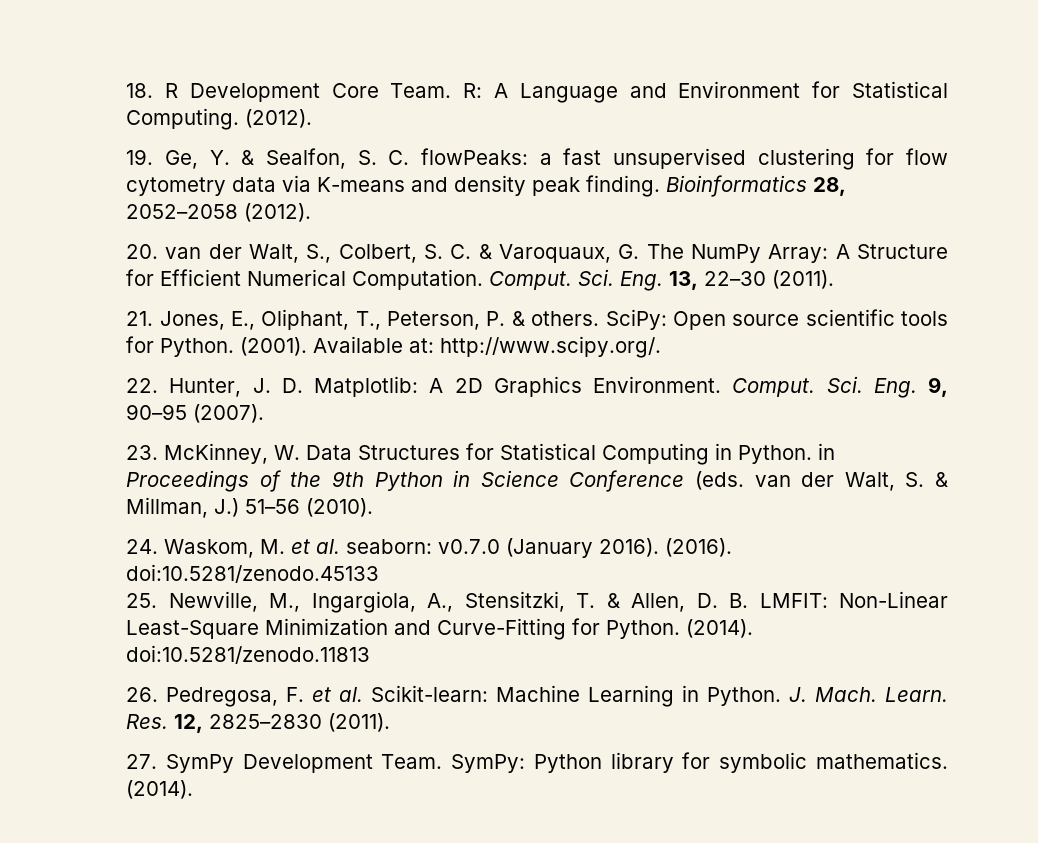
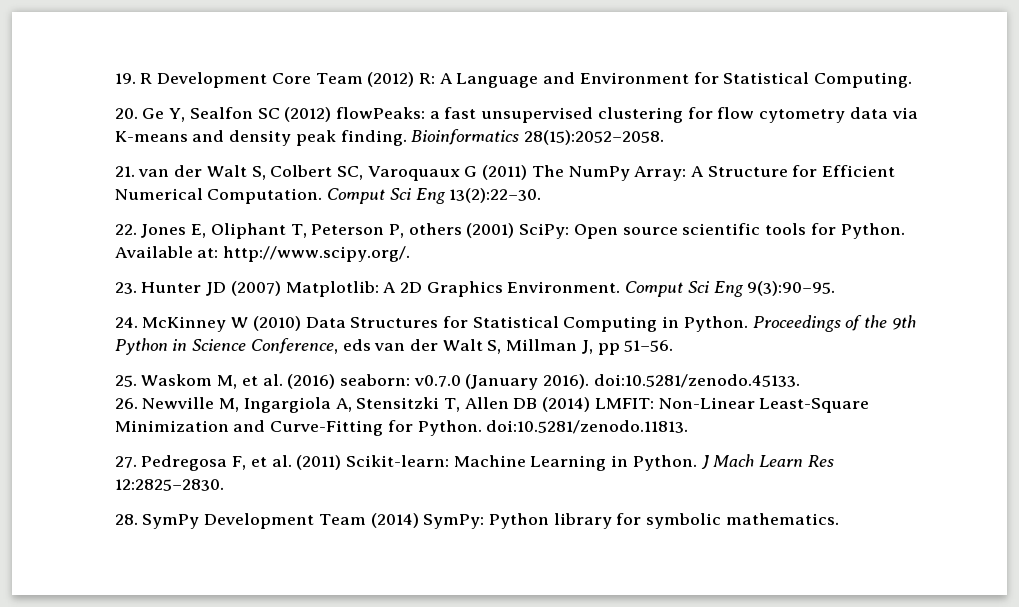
- 18. R Development Core Team. R: A Language and Environment for Statistical Computing. (2012).
- 19. Ge, Y. & Sealfon, S. C. flowPeaks: a fast unsupervised clustering for flow cytometry data via K-means and density peak finding.
+ 19. R Development Core Team (2012) R: A Language and Environment for Statistical Computing.
+ 20. Ge Y, Sealfon SC (2012) flowPeaks: a fast unsupervised clustering for flow cytometry data via K-means and density peak finding.
- Bioinformatics 28, 2052–2058 (2012).
- 20. van der Walt, S., Colbert, S. C. & Varoquaux, G. The NumPy Array: A Structure for Efficient Numerical Computation.
+ Bioinformatics 28(15):2052–2058.
+ 21. van der Walt S, Colbert SC, Varoquaux G (2011) The NumPy Array: A Structure for Efficient Numerical Computation.
- Comput. Sci. Eng. 13, 22–30 (2011).
- 21. Jones, E., Oliphant, T., Peterson, P. & others. SciPy: Open source scientific tools for Python.
+ Comput Sci Eng 13(2):22–30.
+ 22. Jones E, Oliphant T, Peterson P, others (2001) SciPy: Open source scientific tools for Python.
- (2001).
- 22. Hunter, J. D. Matplotlib: A 2D Graphics Environment.
+ 23. Hunter JD (2007) Matplotlib: A 2D Graphics Environment.
- Comput. Sci. Eng. 9, 90–95 (2007).
- 23. McKinney, W. Data Structures for Statistical Computing in Python. in Proceedings of the 9th Python in Science Conference (eds. van der Walt, S. & Millman, J.) 51–56 (2010).
- 24. Waskom, M. et al. seaborn: v0.7.0 (January 2016). (2016). doi:10.5281/zenodo.45133
- 25. Newville, M., Ingargiola, A., Stensitzki, T. & Allen, D. B. LMFIT: Non-Linear Least-Square Minimization and Curve-Fitting for Python. (2014). doi:10.5281/zenodo.11813
- 26. Pedregosa, F. et al. Scikit-learn: Machine Learning in Python.
+ Comput Sci Eng 9(3):90–95.
+ 24. McKinney W (2010) Data Structures for Statistical Computing in Python. Proceedings of the 9th Python in Science Conference, eds van der Walt S, Millman J, pp 51–56.
+ 25. Waskom M, et al. (2016) seaborn: v0.7.0 (January 2016). doi:10.5281/zenodo.45133.
+ 26. Newville M, Ingargiola A, Stensitzki T, Allen DB (2014) LMFIT: Non-Linear Least-Square Minimization and Curve-Fitting for Python. doi:10.5281/zenodo.11813.
+ 27. Pedregosa F, et al. (2011) Scikit-learn: Machine Learning in Python.
- J. Mach. Learn. Res. 12, 2825–2830 (2011).
- 27. SymPy Development Team. SymPy: Python library for symbolic mathematics. (2014).
+ J Mach Learn Res 12:2825–2830.
+ 28. SymPy Development Team (2014) SymPy: Python library for symbolic mathematics.

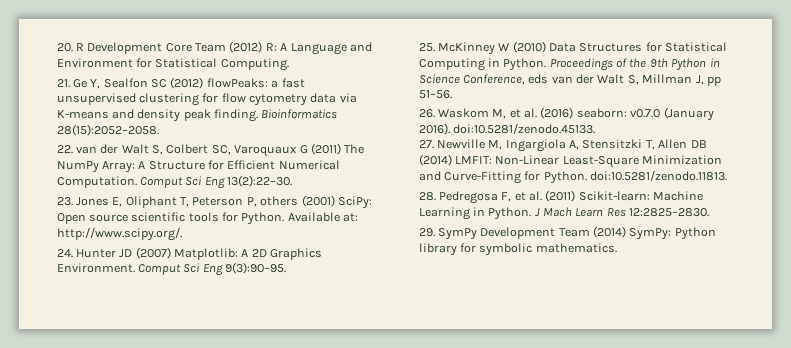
- 19. R Development Core Team (2012) R: A Language and Environment for Statistical Computing.
+ 20. R Development Core Team (2012) R: A Language and Environment for Statistical Computing.
- 20. Ge Y, Sealfon SC (2012) flowPeaks: a fast unsupervised clustering for flow cytometry data via K-means and density peak finding.
+ 21. Ge Y, Sealfon SC (2012) flowPeaks: a fast unsupervised clustering for flow cytometry data via K-means and density peak finding.
- 21. van der Walt S, Colbert SC, Varoquaux G (2011) The NumPy Array: A Structure for Efficient Numerical Computation.
+ 22. van der Walt S, Colbert SC, Varoquaux G (2011) The NumPy Array: A Structure for Efficient Numerical Computation.
- 22. Jones E, Oliphant T, Peterson P, others (2001) SciPy: Open source scientific tools for Python.
+ 23. Jones E, Oliphant T, Peterson P, others (2001) SciPy: Open source scientific tools for Python.
- 23. Hunter JD (2007) Matplotlib: A 2D Graphics Environment.
+ 24. Hunter JD (2007) Matplotlib: A 2D Graphics Environment.
- 24. McKinney W (2010) Data Structures for Statistical Computing in Python.
+ 25. McKinney W (2010) Data Structures for Statistical Computing in Python.
- 25. Waskom M, et al. (2016) seaborn: v0.7.0 (January 2016). doi:10.5281/zenodo.45133.
+ 26. Waskom M, et al. (2016) seaborn: v0.7.0 (January 2016). doi:10.5281/zenodo.45133.
- 26. Newville M, Ingargiola A, Stensitzki T, Allen DB (2014) LMFIT: Non-Linear Least-Square Minimization and Curve-Fitting for Python. doi:10.5281/zenodo.11813.
+ 27. Newville M, Ingargiola A, Stensitzki T, Allen DB (2014) LMFIT: Non-Linear Least-Square Minimization and Curve-Fitting for Python. doi:10.5281/zenodo.11813.
- 27. Pedregosa F, et al. (2011) Scikit-learn: Machine Learning in Python.
+ 28. Pedregosa F, et al. (2011) Scikit-learn: Machine Learning in Python.
- 28. SymPy Development Team (2014) SymPy: Python library for symbolic mathematics.
+ 29. SymPy Development Team (2014) SymPy: Python library for symbolic mathematics.

